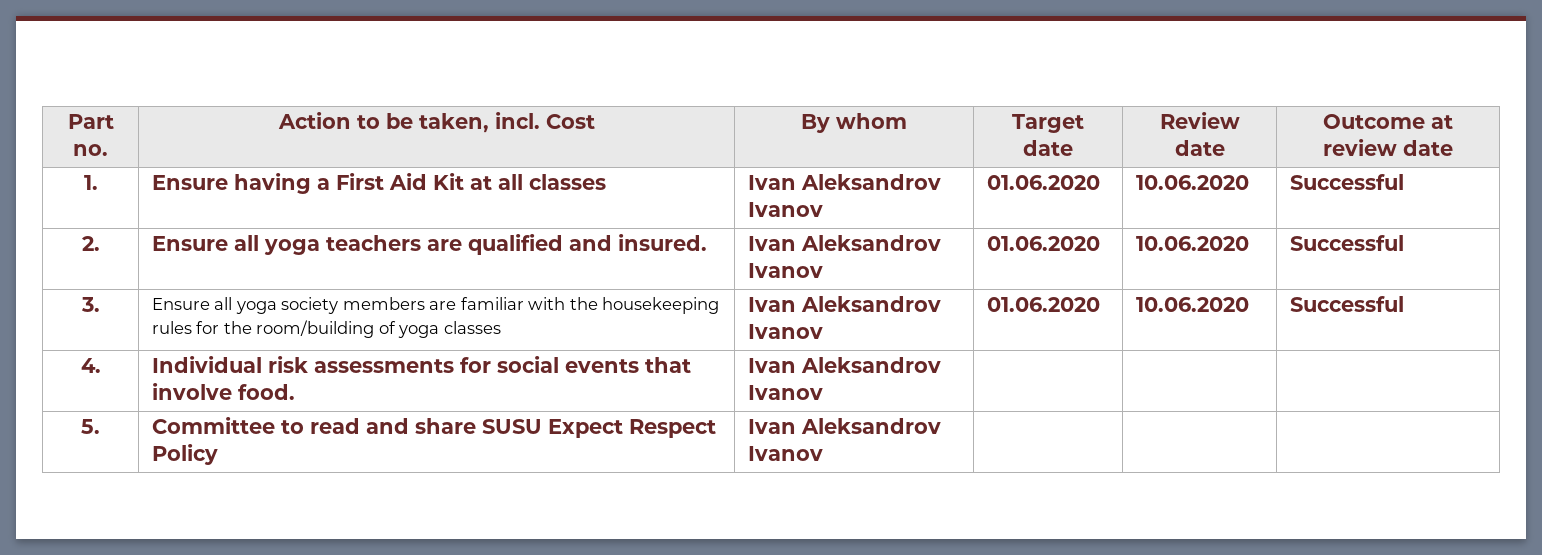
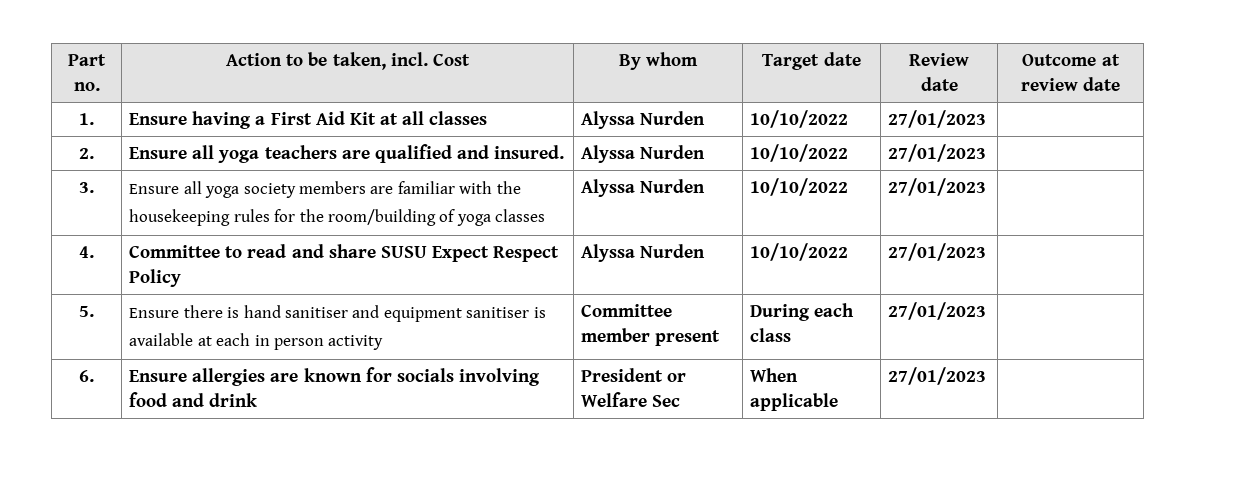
- 1. | Ensure having a First Aid Kit at all classes | Ivan Aleksandrov Ivanov | 01.06.2020 | 10.06.2020 | Successful
+ 1. | Ensure having a First Aid Kit at all classes | Alyssa Nurden | 10/10/2022 | 27/01/2023 |
- 2. | Ensure all yoga teachers are qualified and insured. | Ivan Aleksandrov Ivanov | 01.06.2020 | 10.06.2020 | Successful
+ 2. | Ensure all yoga teachers are qualified and insured. | Alyssa Nurden | 10/10/2022 | 27/01/2023 |
- 3. | Ensure all yoga society members are familiar with the housekeeping rules for the room/building of yoga classes | Ivan Aleksandrov Ivanov | 01.06.2020 | 10.06.2020 | Successful
- 4. | Individual risk assessments for social events that involve food. | Ivan Aleksandrov Ivanov | | |
- 5. | Committee to read and share SUSU Expect Respect Policy | Ivan Aleksandrov Ivanov | | |
+ 3. | Ensure all yoga society members are familiar with the housekeeping rules for the room/building of yoga classes | Alyssa Nurden | 10/10/2022 | 27/01/2023 |
+ 4. | Committee to read and share SUSU Expect Respect Policy | Alyssa Nurden | 10/10/2022 | 27/01/2023 |
+ 5. | Ensure there is hand sanitiser and equipment sanitiser is available at each in person activity | Committee member present | During each class | 27/01/2023 |
+ 6. | Ensure allergies are known for socials involving food and drink | President or Welfare Sec | When applicable | 27/01/2023 |

